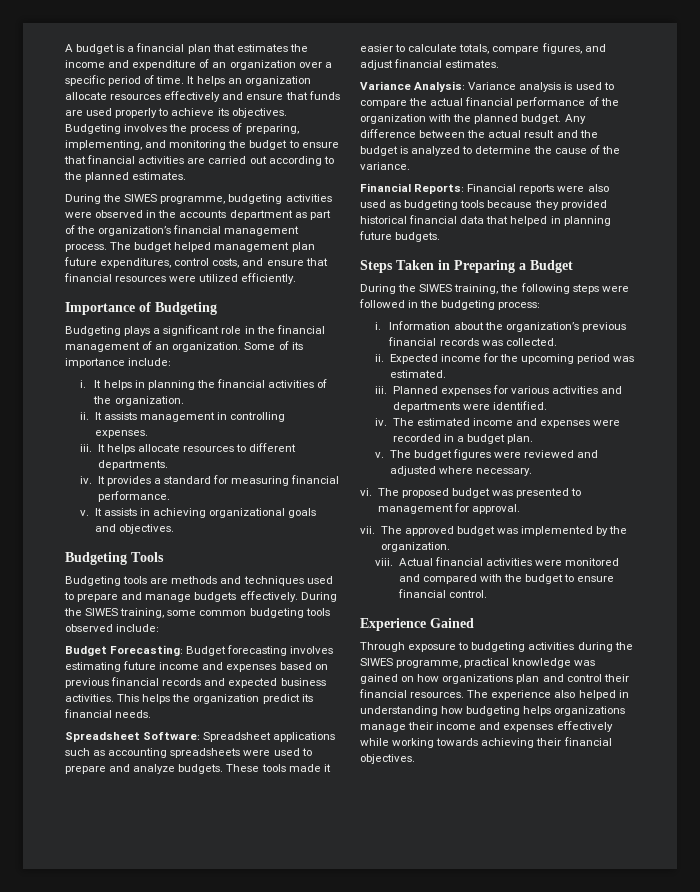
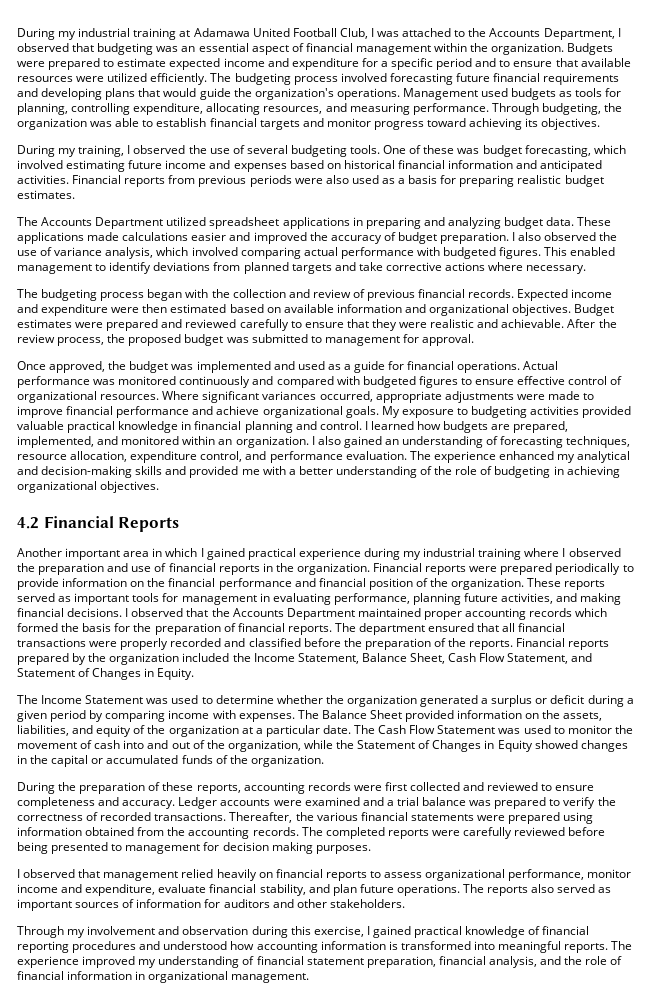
- A budget is a financial plan that estimates the income and expenditure of an organization over a specific period of time. It helps an organization allocate resources effectively and ensure that funds are used properly to achieve its objectives. Budgeting involves the process of preparing, implementing, and monitoring the budget to ensure that financial activities are carried out according to the planned estimates.
- During the SIWES programme, budgeting activities were observed in the accounts department as part of the organization’s financial management process. The budget helped management plan future expenditures, control costs, and ensure that financial resources were utilized efficiently.
- Importance of Budgeting
- Budgeting plays a significant role in the financial management of an organization. Some of its importance include:
- i. It helps in planning the financial activities of the organization.
- ii. It assists management in controlling expenses.
- iii. It helps allocate resources to different departments.
- iv. It provides a standard for measuring financial performance.
- v. It assists in achieving organizational goals and objectives.
- Budgeting Tools
- Budgeting tools are methods and techniques used to prepare and manage budgets effectively. During the SIWES training, some common budgeting tools observed include:
- Budget Forecasting: Budget forecasting involves estimating future income and expenses based on previous financial records and expected business activities. This helps the organization predict its financial needs.
- Spreadsheet Software: Spreadsheet applications such as accounting spreadsheets were used to prepare and analyze budgets. These tools made it easier to calculate totals, compare figures, and adjust financial estimates.
- Variance Analysis: Variance analysis is used to compare the actual financial performance of the organization with the planned budget. Any difference between the actual result and the budget is analyzed to determine the cause of the variance.
- Financial Reports: Financial reports were also used as budgeting tools because they provided historical financial data that helped in planning future budgets.
- Steps Taken in Preparing a Budget
- During the SIWES training, the following steps were followed in the budgeting process:
- i. Information about the organization’s previous financial records was collected.
- ii. Expected income for the upcoming period was estimated.
- iii. Planned expenses for various activities and departments were identified.
- iv. The estimated income and expenses were recorded in a budget plan.
- v. The budget figures were reviewed and adjusted where necessary.
- vi. The proposed budget was presented to management for approval.
+ During my industrial training at Adamawa United Football Club, I was attached to the Accounts Department, I observed that budgeting was an essential aspect of financial management within the organization. Budgets were prepared to estimate expected income and expenditure for a specific period and to ensure that available resources were utilized efficiently. The budgeting process involved forecasting future financial requirements and developing plans that would guide the organization's operations. Management used budgets as tools for planning, controlling expenditure, allocating resources, and measuring performance. Through budgeting, the organization was able to establish financial targets and monitor progress toward achieving its objectives.
+ During my training, I observed the use of several budgeting tools. One of these was budget forecasting, which involved estimating future income and expenses based on historical financial information and anticipated activities. Financial reports from previous periods were also used as a basis for preparing realistic budget estimates.
+ The Accounts Department utilized spreadsheet applications in preparing and analyzing budget data. These applications made calculations easier and improved the accuracy of budget preparation. I also observed the use of variance analysis, which involved comparing actual performance with budgeted figures. This enabled management to identify deviations from planned targets and take corrective actions where necessary.
+ The budgeting process began with the collection and review of previous financial records. Expected income and expenditure were then estimated based on available information and organizational objectives. Budget estimates were prepared and reviewed carefully to ensure that they were realistic and achievable. After the review process, the proposed budget was submitted to management for approval.
- vii. The approved budget was implemented by the organization.
- viii. Actual financial activities were monitored and compared with the budget to ensure financial control.
- Experience Gained
- Through exposure to budgeting activities during the SIWES programme, practical knowledge was gained on how organizations plan and control their financial resources. The experience also helped in understanding how budgeting helps organizations manage their income and expenses effectively while working towards achieving their financial objectives.
+ Once approved, the budget was implemented and used as a guide for financial operations. Actual performance was monitored continuously and compared with budgeted figures to ensure effective control of organizational resources. Where significant variances occurred, appropriate adjustments were made to improve financial performance and achieve organizational goals. My exposure to budgeting activities provided valuable practical knowledge in financial planning and control. I learned how budgets are prepared, implemented, and monitored within an organization. I also gained an understanding of forecasting techniques, resource allocation, expenditure control, and performance evaluation. The experience enhanced my analytical and decision-making skills and provided me with a better understanding of the role of budgeting in achieving organizational objectives.
+ 4.2 Financial Reports
+ Another important area in which I gained practical experience during my industrial training where I observed the preparation and use of financial reports in the organization. Financial reports were prepared periodically to provide information on the financial performance and financial position of the organization. These reports served as important tools for management in evaluating performance, planning future activities, and making financial decisions. I observed that the Accounts Department maintained proper accounting records which formed the basis for the preparation of financial reports. The department ensured that all financial transactions were properly recorded and classified before the preparation of the reports. Financial reports prepared by the organization included the Income Statement, Balance Sheet, Cash Flow Statement, and Statement of Changes in Equity.
+ The Income Statement was used to determine whether the organization generated a surplus or deficit during a given period by comparing income with expenses. The Balance Sheet provided information on the assets, liabilities, and equity of the organization at a particular date. The Cash Flow Statement was used to monitor the movement of cash into and out of the organization, while the Statement of Changes in Equity showed changes in the capital or accumulated funds of the organization.
+ During the preparation of these reports, accounting records were first collected and reviewed to ensure completeness and accuracy. Ledger accounts were examined and a trial balance was prepared to verify the correctness of recorded transactions. Thereafter, the various financial statements were prepared using information obtained from the accounting records. The completed reports were carefully reviewed before being presented to management for decision making purposes.
+ I observed that management relied heavily on financial reports to assess organizational performance, monitor income and expenditure, evaluate financial stability, and plan future operations. The reports also served as important sources of information for auditors and other stakeholders.
+ Through my involvement and observation during this exercise, I gained practical knowledge of financial reporting procedures and understood how accounting information is transformed into meaningful reports. The experience improved my understanding of financial statement preparation, financial analysis, and the role of financial information in organizational management.

